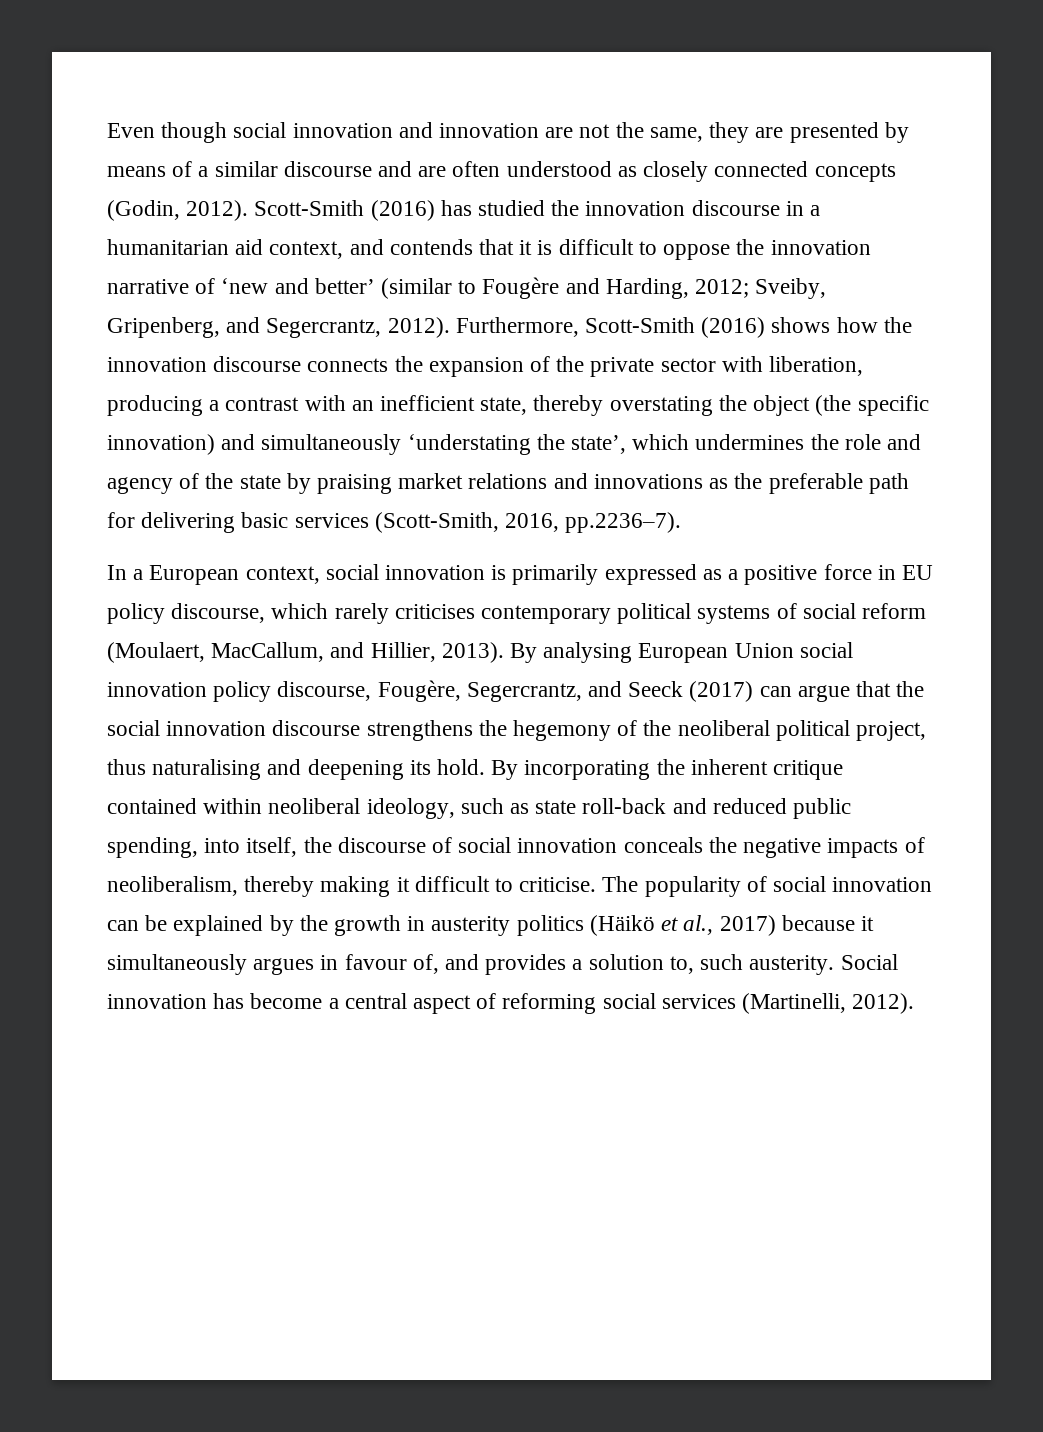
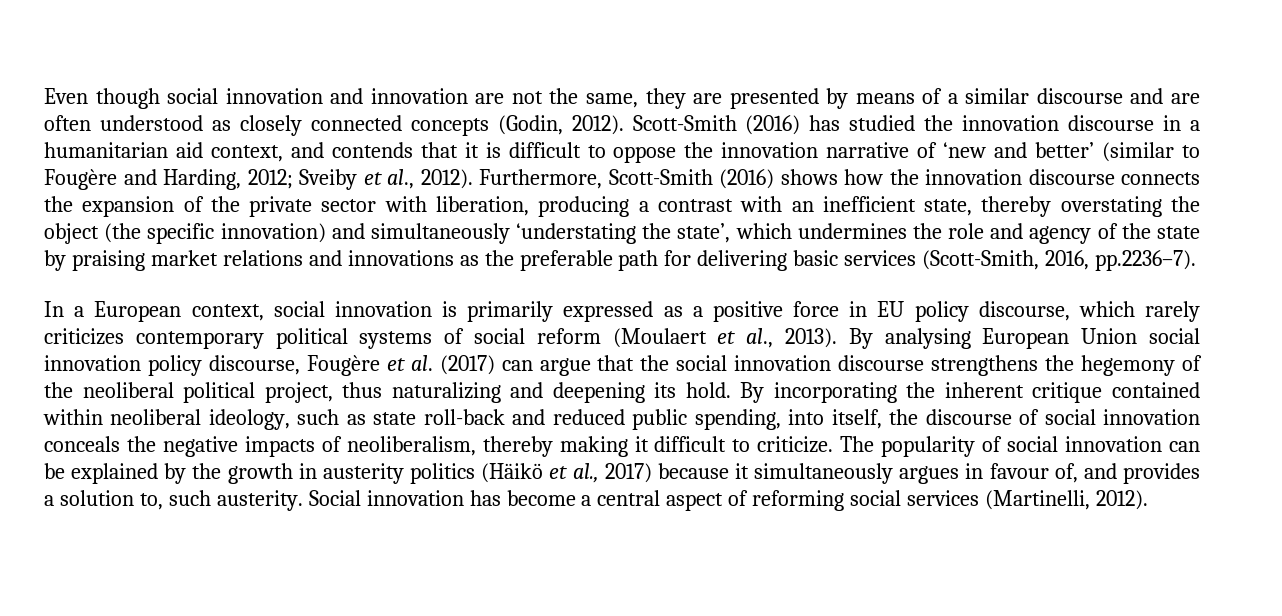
- Scott-Smith (2016) has studied the innovation discourse in a humanitarian aid context, and contends that it is difficult to oppose the innovation narrative of ‘new and better’ (similar to Fougère and Harding, 2012; Sveiby, Gripenberg, and Segercrantz, 2012).
+ Scott-Smith (2016) has studied the innovation discourse in a humanitarian aid context, and contends that it is difficult to oppose the innovation narrative of ‘new and better’ (similar to Fougère and Harding, 2012; Sveiby et al., 2012).
- In a European context, social innovation is primarily expressed as a positive force in EU policy discourse, which rarely criticises contemporary political systems of social reform (Moulaert, MacCallum, and Hillier, 2013).
+ In a European context, social innovation is primarily expressed as a positive force in EU policy discourse, which rarely criticizes contemporary political systems of social reform (Moulaert et al., 2013).
- By analysing European Union social innovation policy discourse, Fougère, Segercrantz, and Seeck (2017) can argue that the social innovation discourse strengthens the hegemony of the neoliberal political project, thus naturalising and deepening its hold.
+ By analysing European Union social innovation policy discourse, Fougère et al. (2017) can argue that the social innovation discourse strengthens the hegemony of the neoliberal political project, thus naturalizing and deepening its hold.
- By incorporating the inherent critique contained within neoliberal ideology, such as state roll-back and reduced public spending, into itself, the discourse of social innovation conceals the negative impacts of neoliberalism, thereby making it difficult to criticise.
+ By incorporating the inherent critique contained within neoliberal ideology, such as state roll-back and reduced public spending, into itself, the discourse of social innovation conceals the negative impacts of neoliberalism, thereby making it difficult to criticize.

